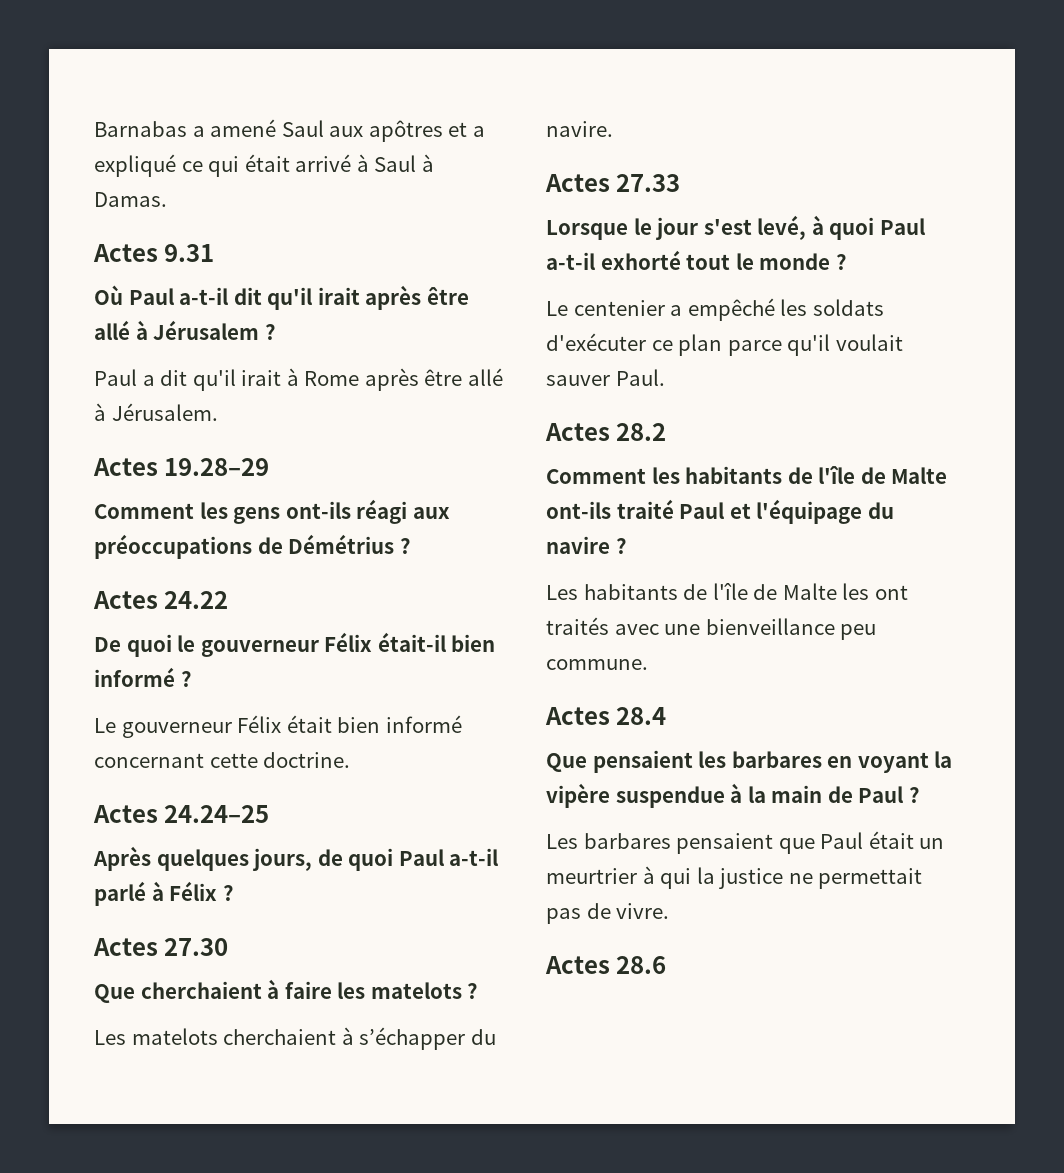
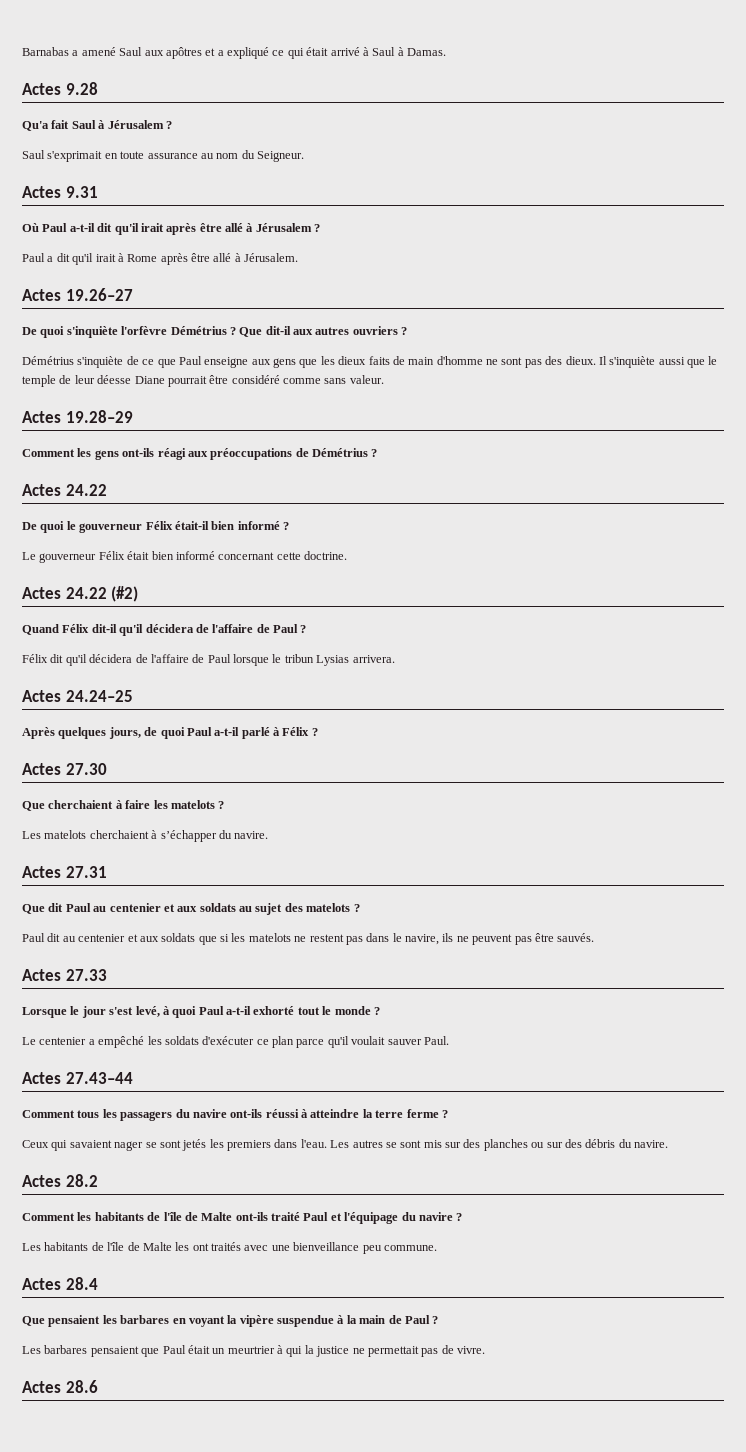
+ Actes 9.28
+ Qu'a fait Saul à Jérusalem ?
+ Saul s'exprimait en toute assurance au nom du Seigneur.
+ Actes 19.26–27
+ De quoi s'inquiète l'orfèvre Démétrius ? Que dit-il aux autres ouvriers ?
+ Démétrius s'inquiète de ce que Paul enseigne aux gens que les dieux faits de main d'homme ne sont pas des dieux. Il s'inquiète aussi que le temple de leur déesse Diane pourrait être considéré comme sans valeur.
+ Actes 24.22 (#2)
+ Quand Félix dit-il qu'il décidera de l'affaire de Paul ?
+ Félix dit qu'il décidera de l'affaire de Paul lorsque le tribun Lysias arrivera.
+ Actes 27.31
+ Que dit Paul au centenier et aux soldats au sujet des matelots ?
+ Paul dit au centenier et aux soldats que si les matelots ne restent pas dans le navire, ils ne peuvent pas être sauvés.
+ Actes 27.43–44
+ Comment tous les passagers du navire ont-ils réussi à atteindre la terre ferme ?
+ Ceux qui savaient nager se sont jetés les premiers dans l'eau. Les autres se sont mis sur des planches ou sur des débris du navire.

